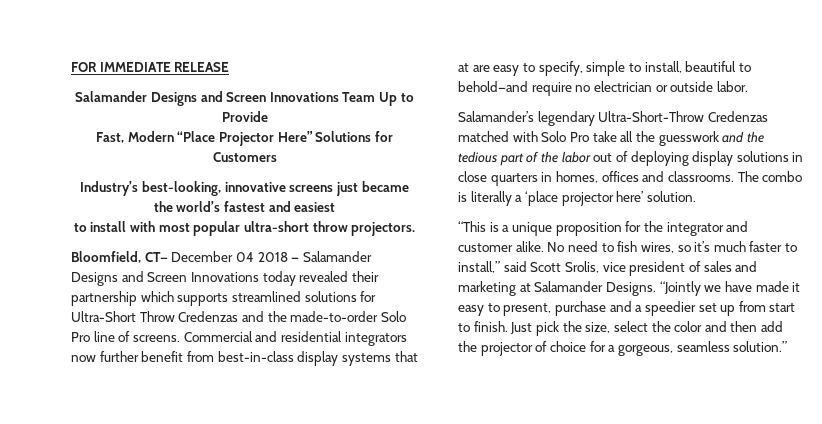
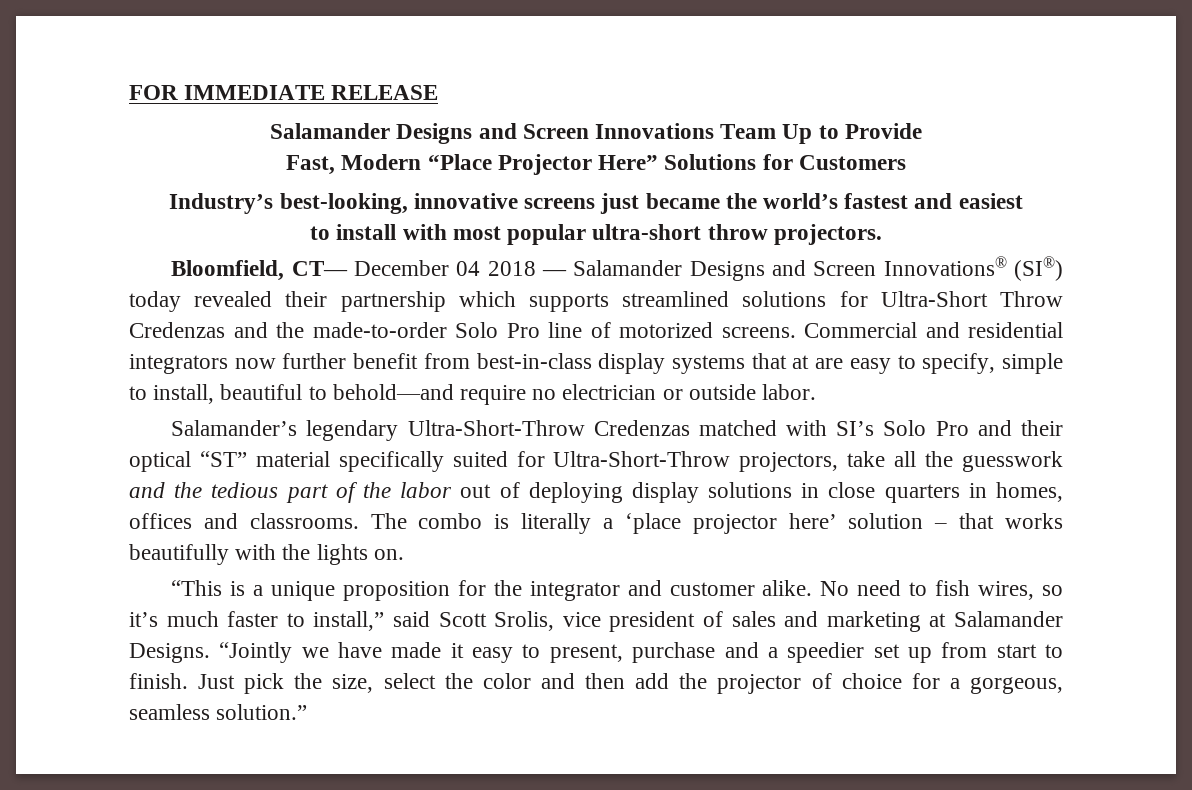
- Bloomfield, CT— December 04 2018 — Salamander Designs and Screen Innovations today revealed their partnership which supports streamlined solutions for Ultra-Short Throw Credenzas and the made-to-order Solo Pro line of screens.
+ Bloomfield, CT— December 04 2018 — Salamander Designs and Screen Innovations® (SI®) today revealed their partnership which supports streamlined solutions for Ultra-Short Throw Credenzas and the made-to-order Solo Pro line of motorized screens.
- Salamander’s legendary Ultra-Short-Throw Credenzas matched with Solo Pro take all the guesswork and the tedious part of the labor out of deploying display solutions in close quarters in homes, offices and classrooms.
+ Salamander’s legendary Ultra-Short-Throw Credenzas matched with SI’s Solo Pro and their optical “ST” material specifically suited for Ultra-Short-Throw projectors, take all the guesswork and the tedious part of the labor out of deploying display solutions in close quarters in homes, offices and classrooms.
- The combo is literally a ‘place projector here’ solution.
+ The combo is literally a ‘place projector here’ solution – that works beautifully with the lights on.

